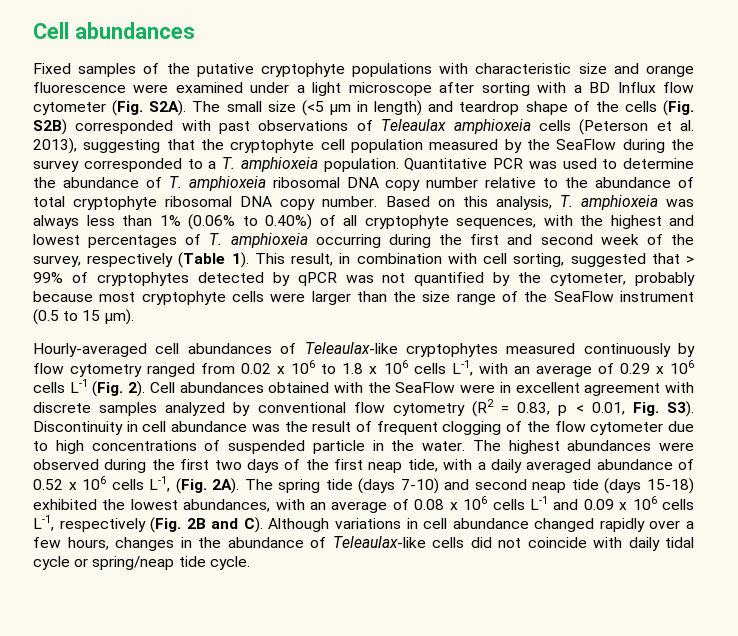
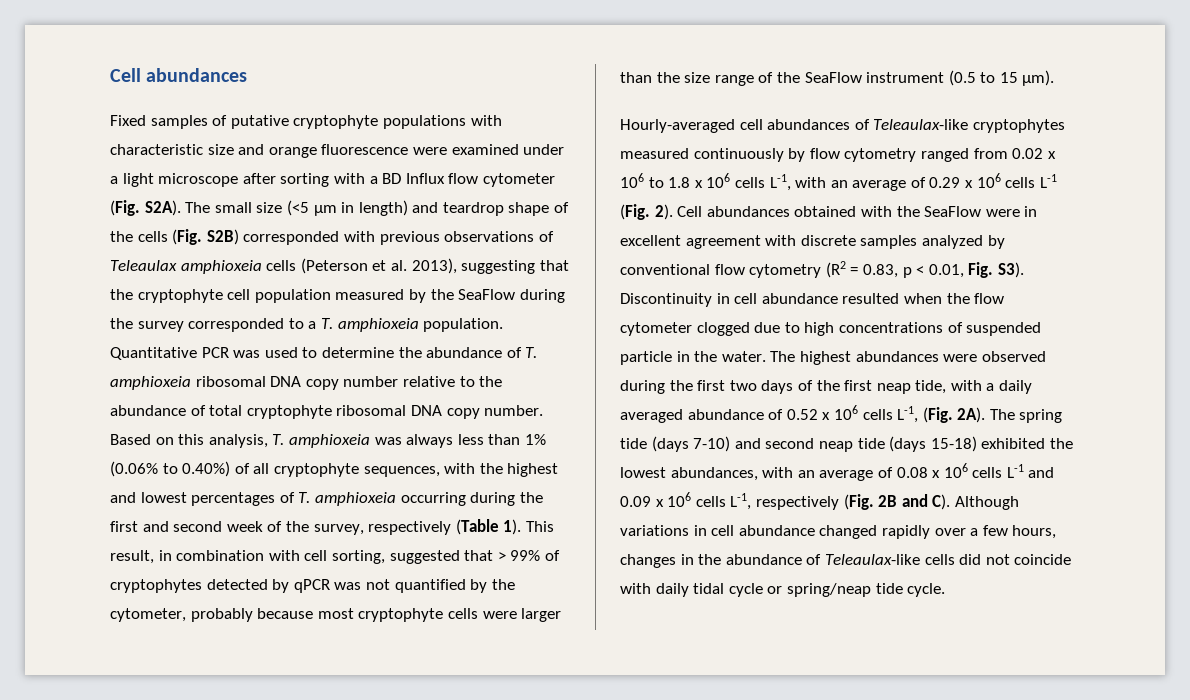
- Fixed samples of the putative cryptophyte populations with characteristic size and orange fluorescence were examined under a light microscope after sorting with a BD Influx flow cytometer (Fig. S2A).
+ Fixed samples of putative cryptophyte populations with characteristic size and orange fluorescence were examined under a light microscope after sorting with a BD Influx flow cytometer (Fig. S2A).
- The small size (<5 µm in length) and teardrop shape of the cells (Fig. S2B) corresponded with past observations of Teleaulax amphioxeia cells (Peterson et al. 2013), suggesting that the cryptophyte cell population measured by the SeaFlow during the survey corresponded to a T. amphioxeia population.
+ The small size (<5 µm in length) and teardrop shape of the cells (Fig. S2B) corresponded with previous observations of Teleaulax amphioxeia cells (Peterson et al. 2013), suggesting that the cryptophyte cell population measured by the SeaFlow during the survey corresponded to a T. amphioxeia population.
- Cell abundances obtained with the SeaFlow were in excellent agreement with discrete samples analyzed by conventional flow cytometry (R2 = 0.83, p < 0.01, Fig. S3). Discontinuity in cell abundance was the result of frequent clogging of the flow cytometer due to high concentrations of suspended particle in the water.
+ Cell abundances obtained with the SeaFlow were in excellent agreement with discrete samples analyzed by conventional flow cytometry (R2 = 0.83, p < 0.01, Fig. S3). Discontinuity in cell abundance resulted when the flow cytometer clogged due to high concentrations of suspended particle in the water.

